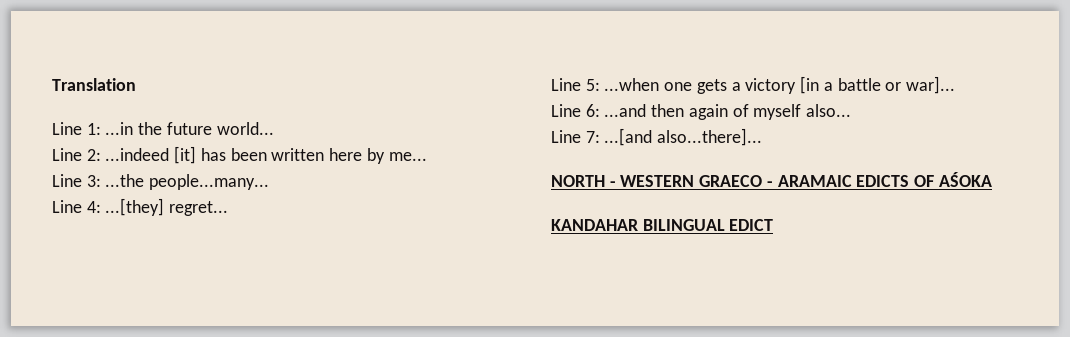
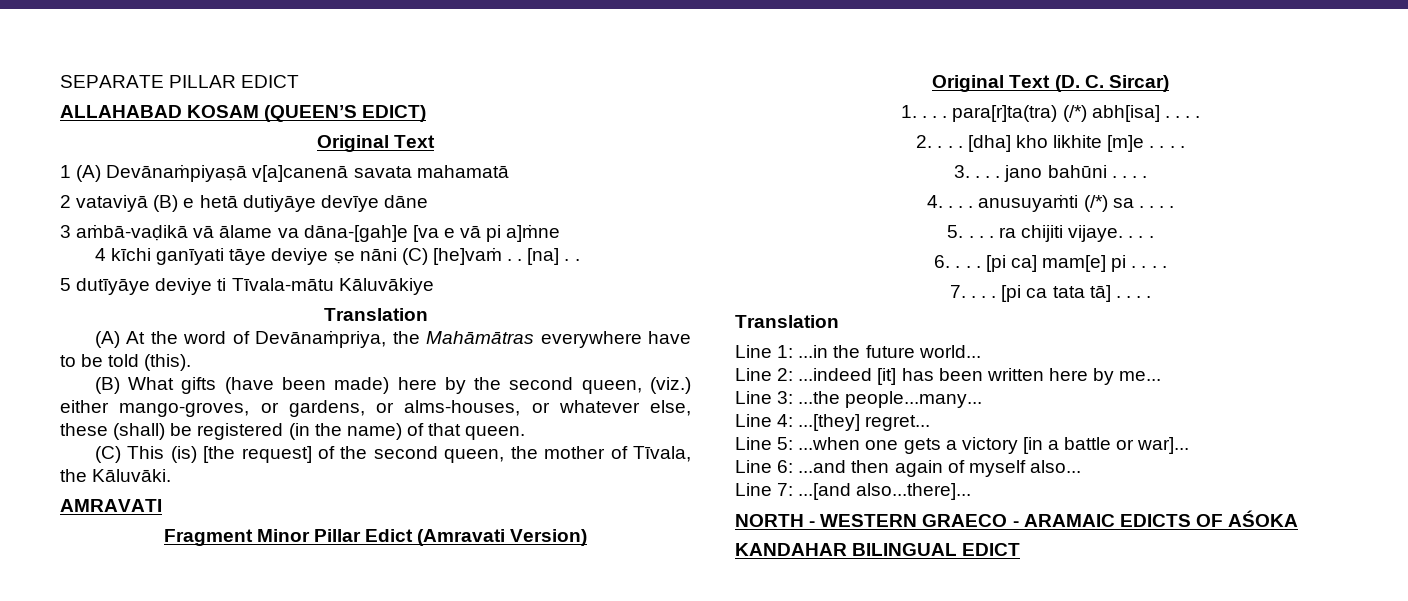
+ SEPARATE PILLAR EDICT
+ ALLAHABAD KOSAM (QUEEN’S EDICT)
+ Original Text
+ 1 (A) Devānaṁpiyaṣā v[a]canenā savata mahamatā
+ 2 vataviyā (B) e hetā dutiyāye devīye dāne
+ 3 aṁbā-vaḍikā vā ālame va dāna-[gah]e [va e vā pi a]ṁne
+ 4 kīchi ganīyati tāye deviye ṣe nāni (C) [he]vaṁ . . [na] . .
+ 5 dutīyāye deviye ti Tīvala-mātu Kāluvākiye
+ Translation
+ (A) At the word of Devānaṁpriya, the Mahāmātras everywhere have to be told (this).
+ (B) What gifts (have been made) here by the second queen, (viz.) either mango-groves, or gardens, or alms-houses, or whatever else, these (shall) be registered (in the name) of that queen.
+ (C) This (is) [the request] of the second queen, the mother of Tīvala, the Kāluvāki.
+ AMRAVATI
+ Fragment Minor Pillar Edict (Amravati Version)
+ Original Text (D. C. Sircar)
+ 1. . . . para[r]ta(tra) (/*) abh[isa] . . . .
+ 2. . . . [dha] kho likhite [m]e . . . .
+ 3. . . . jano bahūni . . . .
+ 4. . . . anusuyaṁti (/*) sa . . . .
+ 5. . . . ra chijiti vijaye. . . .
+ 6. . . . [pi ca] mam[e] pi . . . .
+ 7. . . . [pi ca tata tā] . . . .

